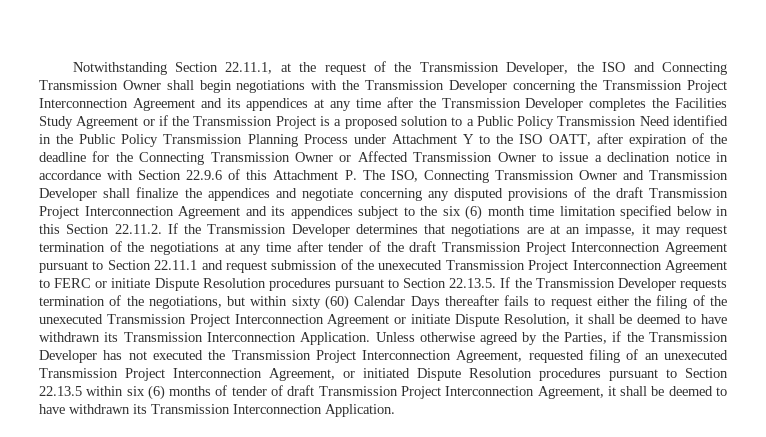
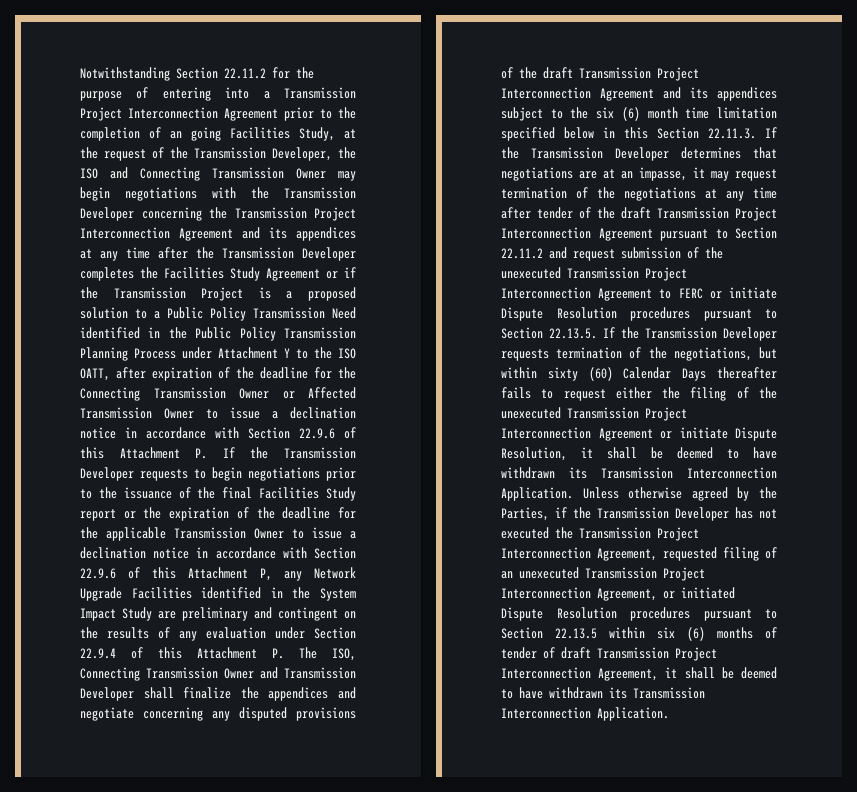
- Notwithstanding Section 22.11.1, at the request of the Transmission Developer, the ISO and Connecting Transmission Owner shall begin negotiations with the Transmission Developer concerning the Transmission Project Interconnection Agreement and its appendices at any time after the Transmission Developer completes the Facilities Study Agreement or if the Transmission Project is a proposed solution to a Public Policy Transmission Need identified in the Public Policy Transmission Planning Process under Attachment Y to the ISO OATT, after expiration of the deadline for the Connecting Transmission Owner or Affected Transmission Owner to issue a declination notice in accordance with Section 22.9.6 of this Attachment P. The ISO, Connecting Transmission Owner and Transmission Developer shall finalize the appendices and negotiate concerning any disputed provisions of the draft Transmission Project Interconnection Agreement and its appendices subject to the six (6) month time limitation specified below in this Section 22.11.2. If the Transmission Developer determines that negotiations are at an impasse, it may request termination of the negotiations at any time after tender of the draft Transmission Project Interconnection Agreement pursuant to Section 22.11.1 and request submission of the unexecuted Transmission Project Interconnection Agreement to FERC or initiate Dispute Resolution procedures pursuant to Section 22.13.5. If the Transmission Developer requests termination of the negotiations, but within sixty (60) Calendar Days thereafter fails to request either the filing of the unexecuted Transmission Project Interconnection Agreement or initiate Dispute Resolution, it shall be deemed to have withdrawn its Transmission Interconnection Application.
+ Notwithstanding Section 22.11.2 for the purpose of entering into a Transmission Project Interconnection Agreement prior to the completion of an going Facilities Study, at the request of the Transmission Developer, the ISO and Connecting Transmission Owner may begin negotiations with the Transmission Developer concerning the Transmission Project Interconnection Agreement and its appendices at any time after the Transmission Developer completes the Facilities Study Agreement or if the Transmission Project is a proposed solution to a Public Policy Transmission Need identified in the Public Policy Transmission Planning Process under Attachment Y to the ISO OATT, after expiration of the deadline for the Connecting Transmission Owner or Affected Transmission Owner to issue a declination notice in accordance with Section 22.9.6 of this Attachment P. If the Transmission Developer requests to begin negotiations prior to the issuance of the final Facilities Study report or the expiration of the deadline for the applicable Transmission Owner to issue a declination notice in accordance with Section 22.9.6 of this Attachment P, any Network Upgrade Facilities identified in the System Impact Study are preliminary and contingent on the results of any evaluation under Section 22.9.4 of this Attachment P. The ISO, Connecting Transmission Owner and Transmission Developer shall finalize the appendices and negotiate concerning any disputed provisions of the draft Transmission Project Interconnection Agreement and its appendices subject to the six (6) month time limitation specified below in this Section 22.11.3. If the Transmission Developer determines that negotiations are at an impasse, it may request termination of the negotiations at any time after tender of the draft Transmission Project Interconnection Agreement pursuant to Section 22.11.2 and request submission of the unexecuted Transmission Project Interconnection Agreement to FERC or initiate Dispute Resolution procedures pursuant to Section 22.13.5. If the Transmission Developer requests termination of the negotiations, but within sixty (60) Calendar Days thereafter fails to request either the filing of the unexecuted Transmission Project Interconnection Agreement or initiate Dispute Resolution, it shall be deemed to have withdrawn its Transmission Interconnection Application.

